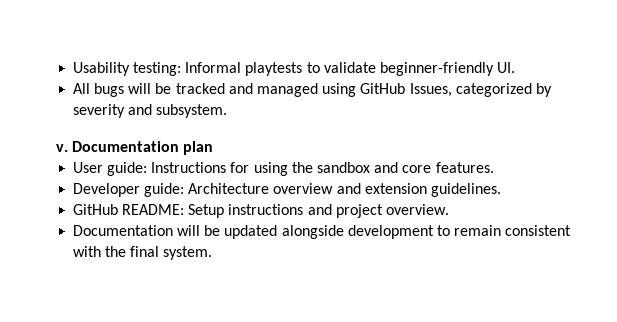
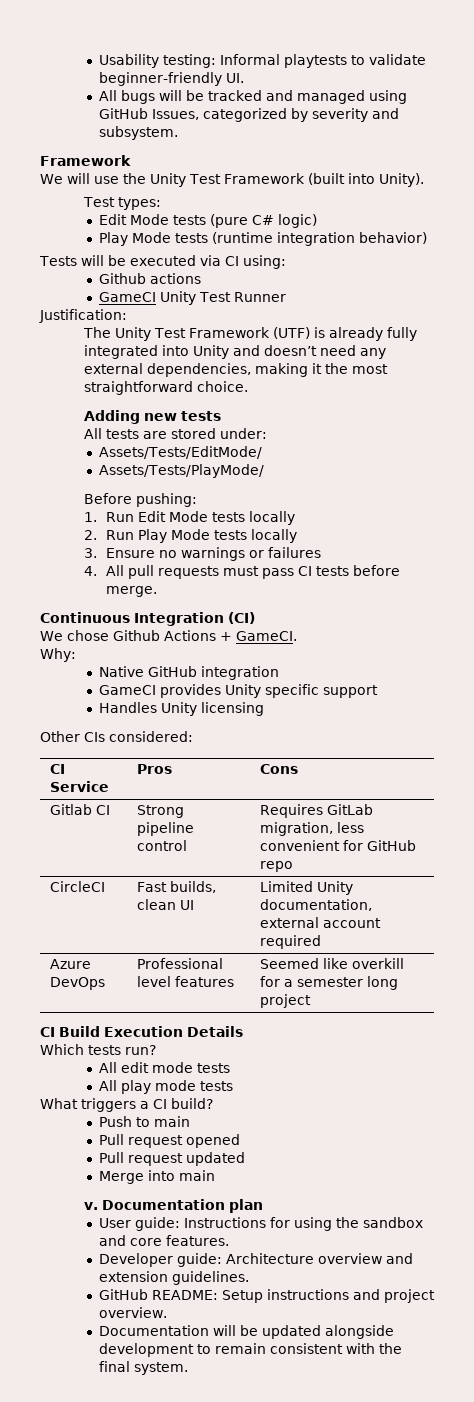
  All bugs will be tracked and managed using GitHub Issues, categorized by severity and subsystem.
+ Framework
+ We will use the Unity Test Framework (built into Unity).
+ Test types:
+ Edit Mode tests (pure C# logic)
+ Play Mode tests (runtime integration behavior)
+ Tests will be executed via CI using:
+ Github actions
+ GameCI Unity Test Runner
+ Justification:
+ The Unity Test Framework (UTF) is already fully integrated into Unity and doesn’t need any external dependencies, making it the most straightforward choice.
+ Adding new tests
+ All tests are stored under:
+ Assets/Tests/EditMode/
+ Assets/Tests/PlayMode/
+ Before pushing:
+ 1. Run Edit Mode tests locally
+ 2. Run Play Mode tests locally
+ 3. Ensure no warnings or failures
+ 4. All pull requests must pass CI tests before merge.
+ Continuous Integration (CI)
+ We chose Github Actions + GameCI.
+ Why:
+ Native GitHub integration
+ GameCI provides Unity specific support
+ Handles Unity licensing
+ Other CIs considered:
+ CI Service | Pros | Cons
+ Gitlab CI | Strong pipeline control | Requires GitLab migration, less convenient for GitHub repo
+ CircleCI | Fast builds, clean UI | Limited Unity documentation, external account required
+ Azure DevOps | Professional level features | Seemed like overkill for a semester long project
+ CI Build Execution Details
+ Which tests run?
+ All edit mode tests
+ All play mode tests
+ What triggers a CI build?
+ Push to main
+ Pull request opened
+ Pull request updated
+ Merge into main

